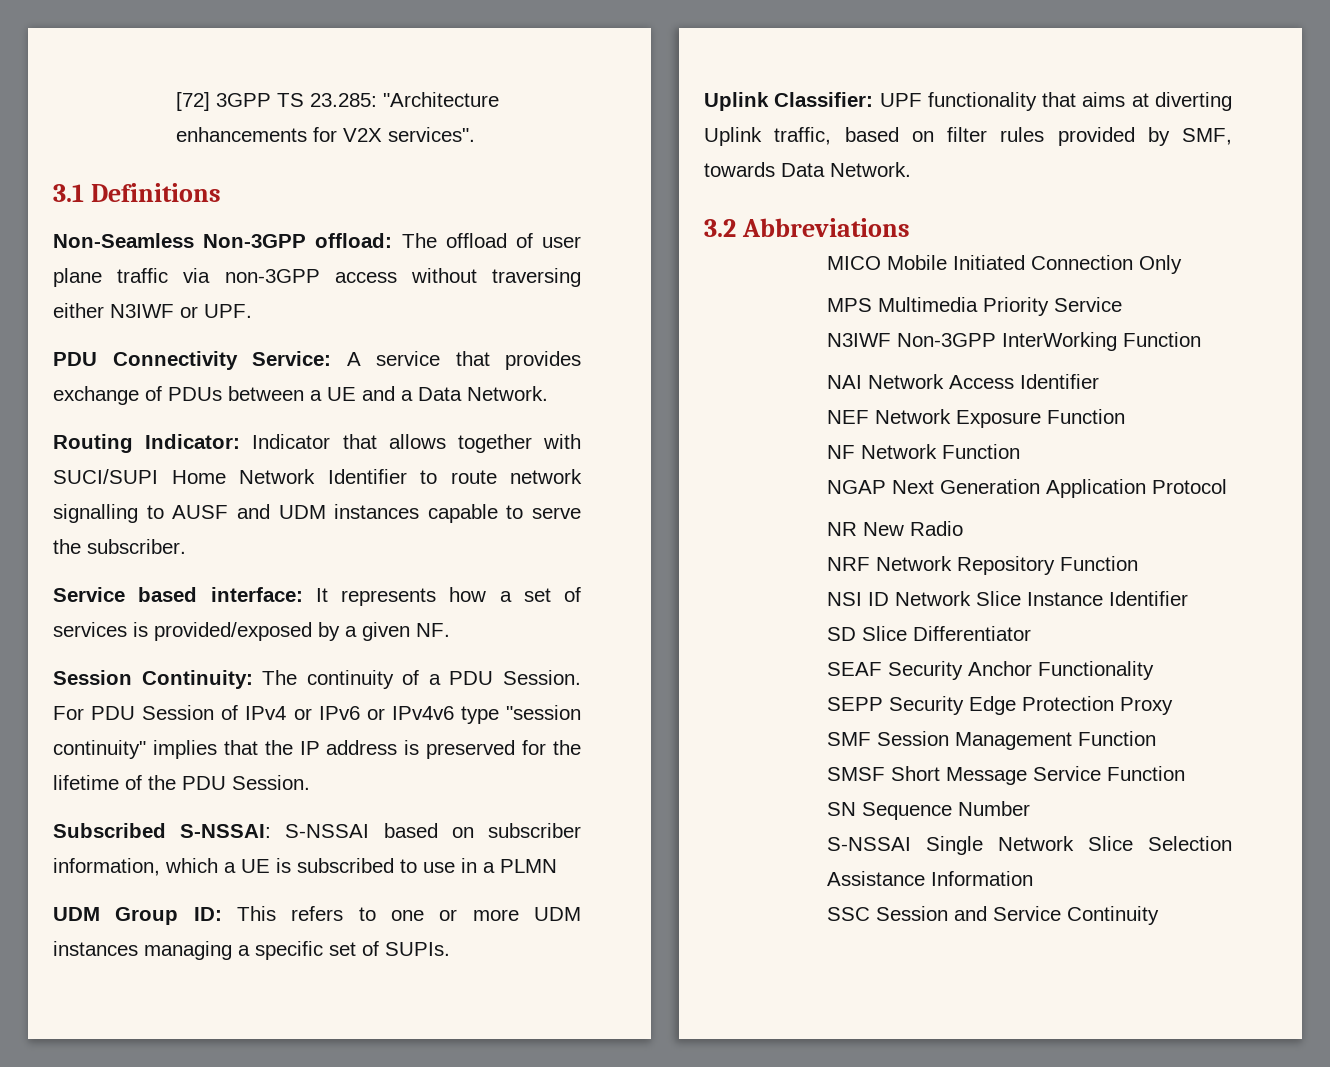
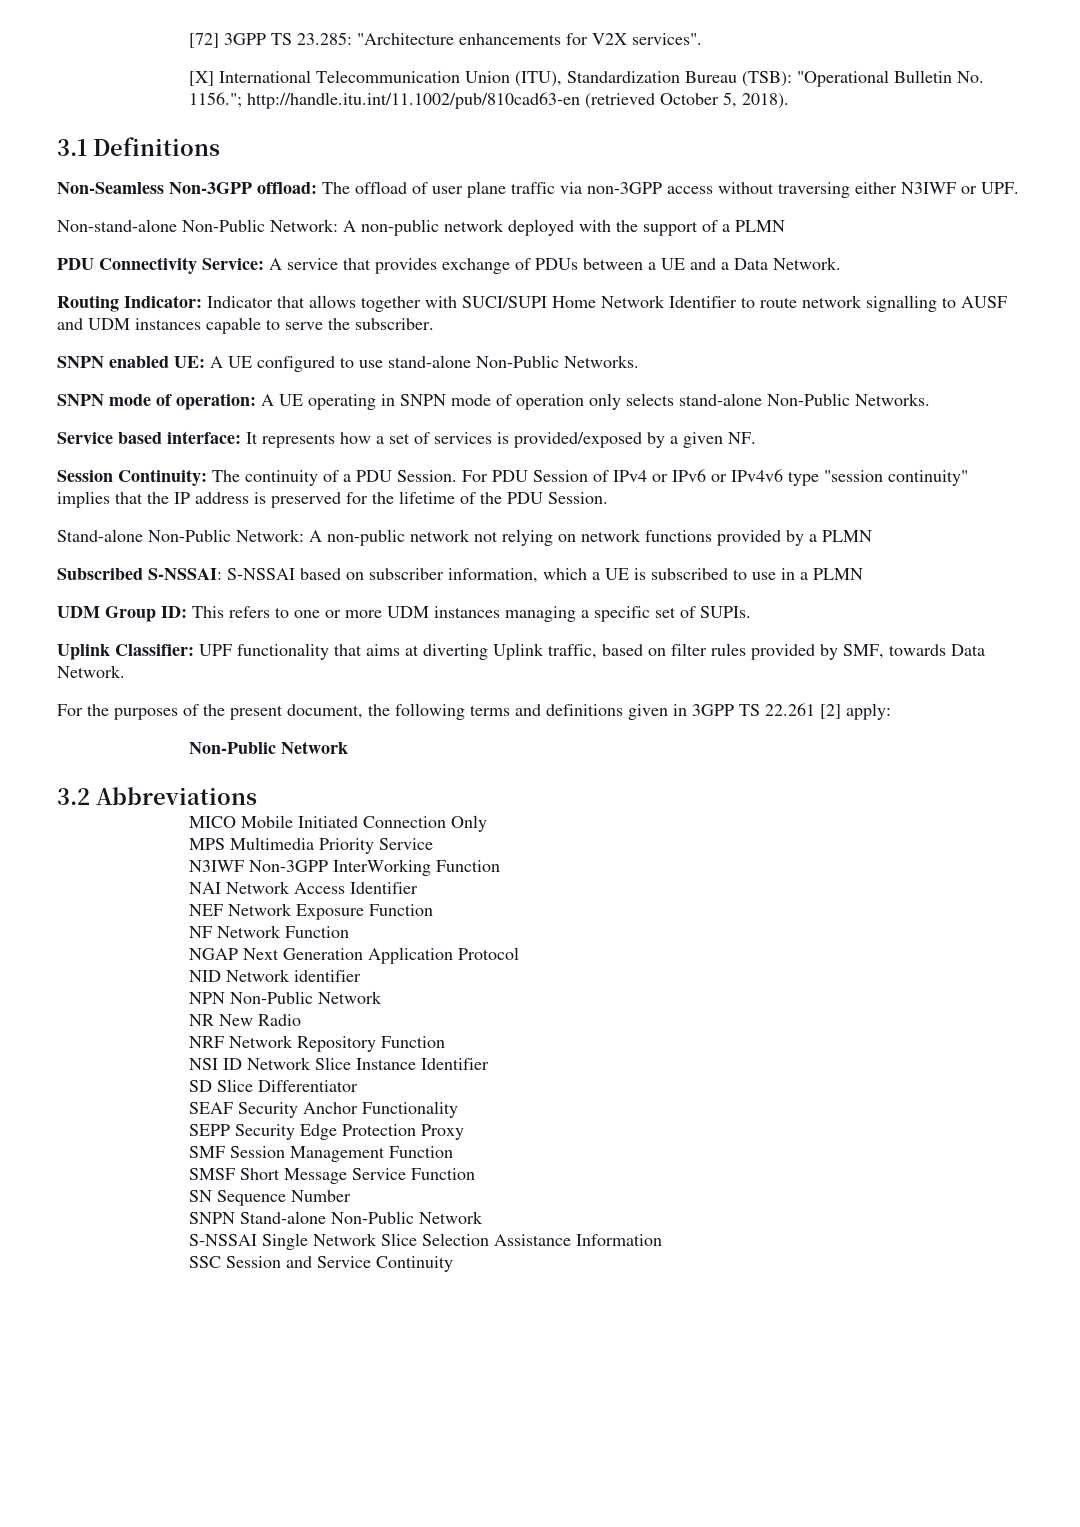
+ [X] International Telecommunication Union (ITU), Standardization Bureau (TSB): "Operational Bulletin No. 1156."; http://handle.itu.int/11.1002/pub/810cad63-en (retrieved October 5, 2018).
+ Non-stand-alone Non-Public Network: A non-public network deployed with the support of a PLMN
+ SNPN enabled UE: A UE configured to use stand-alone Non-Public Networks.
+ SNPN mode of operation: A UE operating in SNPN mode of operation only selects stand-alone Non-Public Networks.
+ Stand-alone Non-Public Network: A non-public network not relying on network functions provided by a PLMN
+ For the purposes of the present document, the following terms and definitions given in 3GPP TS 22.261 [2] apply:
+ Non-Public Network
+ NID Network identifier
+ NPN Non-Public Network
+ SNPN Stand-alone Non-Public Network

